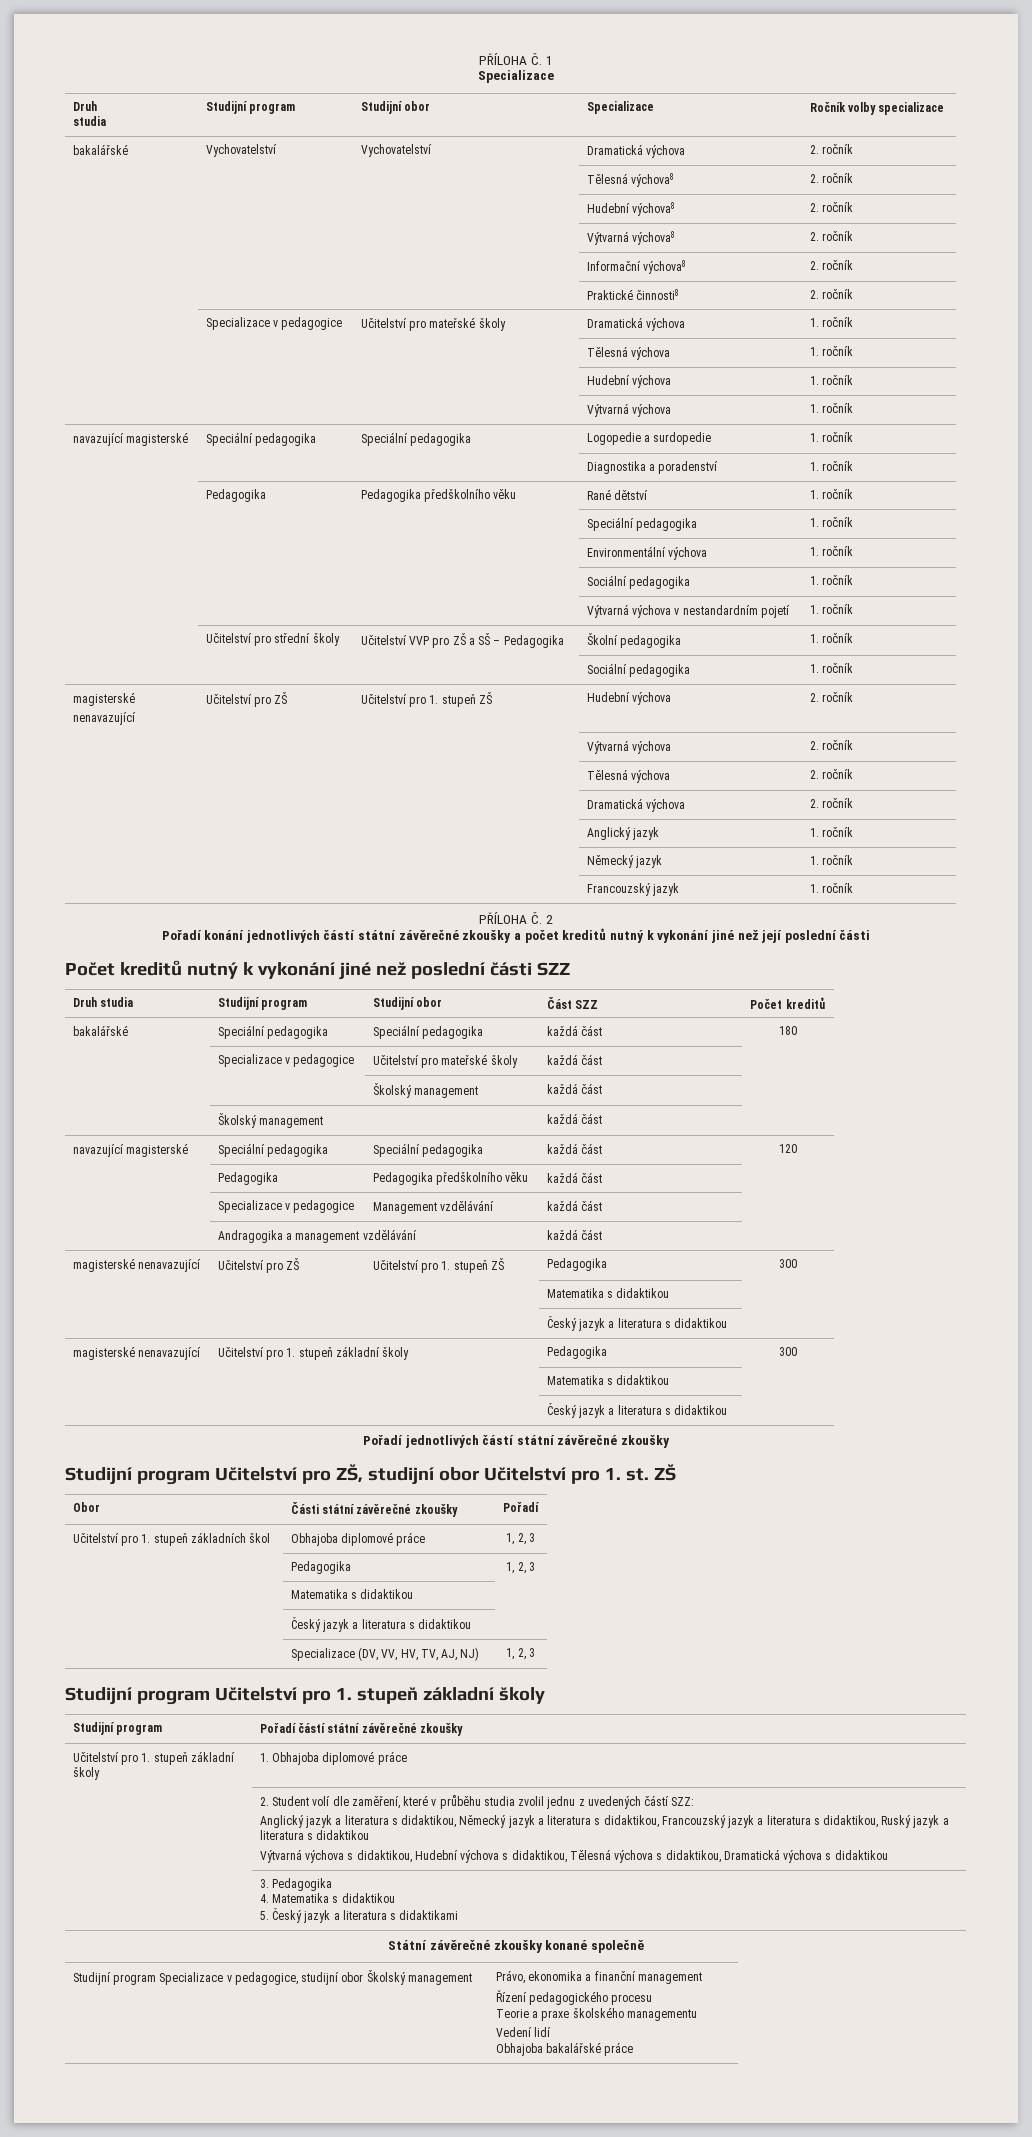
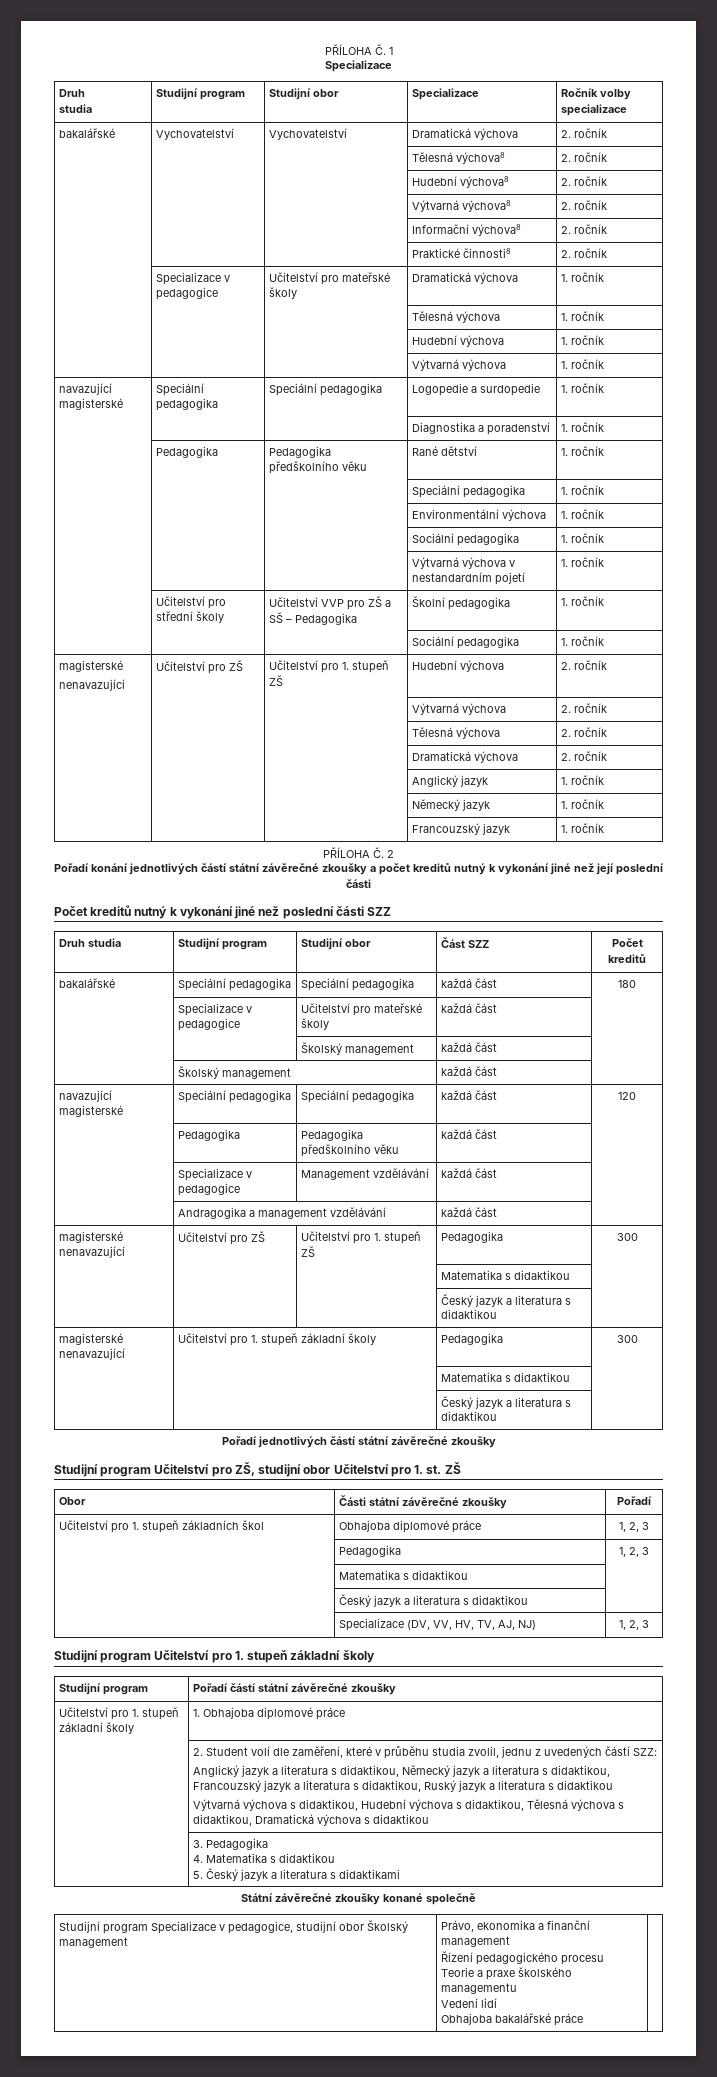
- 2. Student volí dle zaměření, které v průběhu studia zvolil jednu z uvedených částí SZZ:
+ 2. Student volí dle zaměření, které v průběhu studia zvolil, jednu z uvedených částí SZZ:

